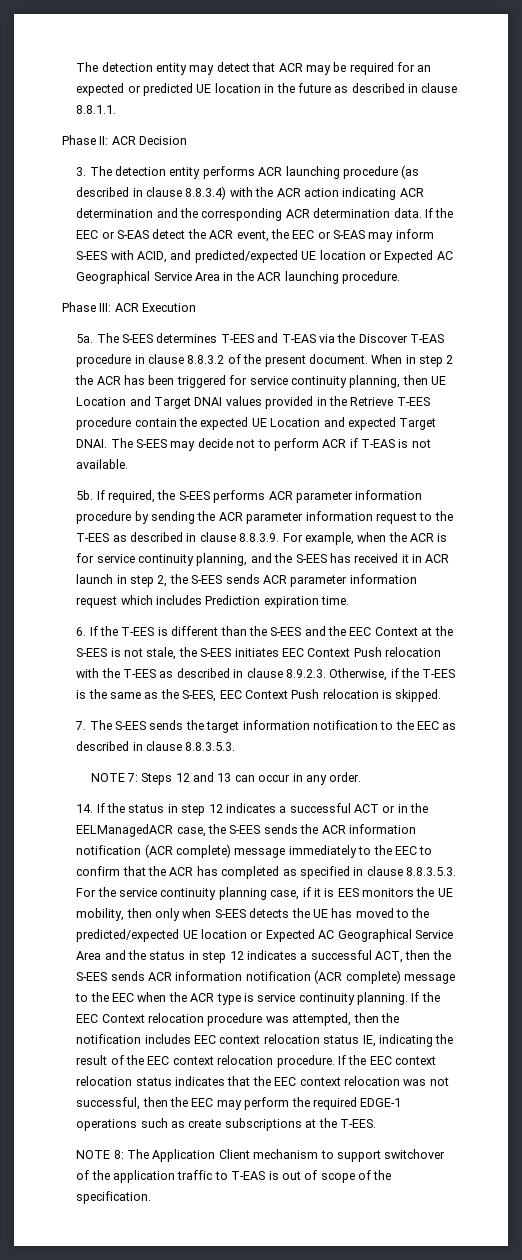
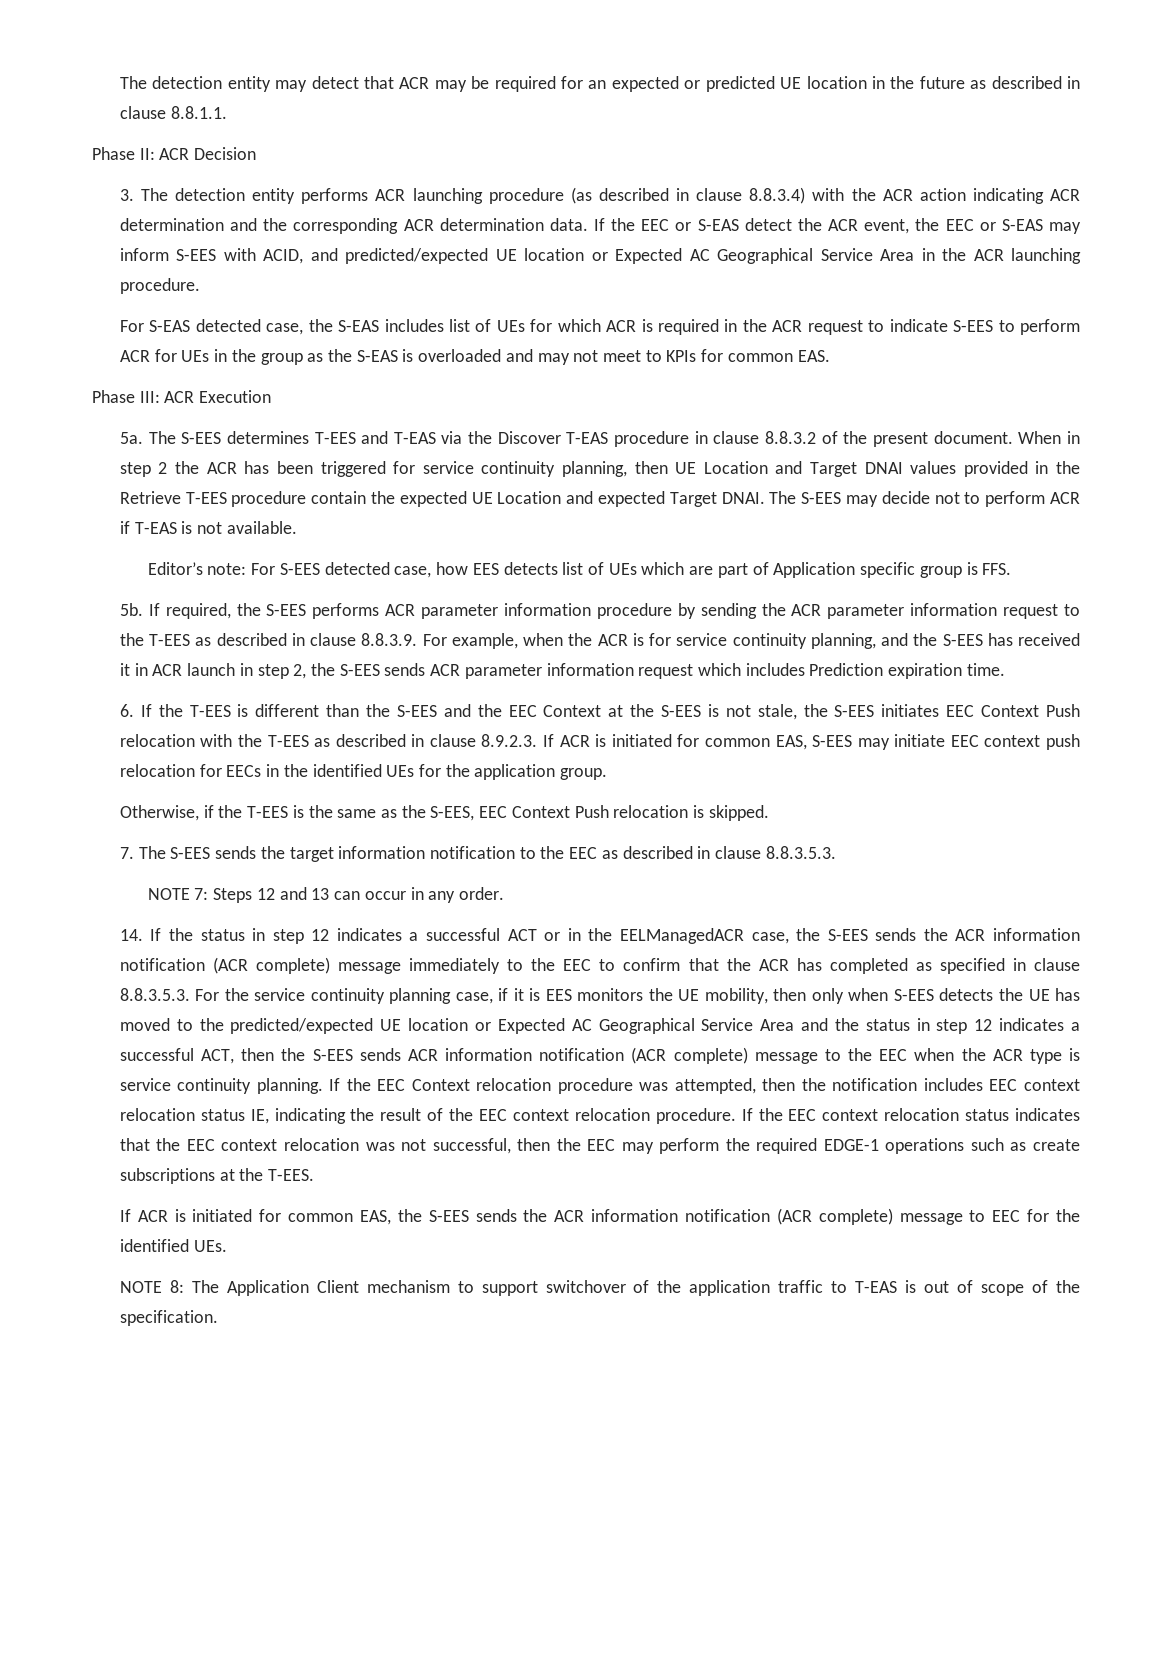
+ For S-EAS detected case, the S-EAS includes list of UEs for which ACR is required in the ACR request to indicate S-EES to perform ACR for UEs in the group as the S-EAS is overloaded and may not meet to KPIs for common EAS.
+ Editor’s note: For S-EES detected case, how EES detects list of UEs which are part of Application specific group is FFS.
- 6. If the T-EES is different than the S-EES and the EEC Context at the S-EES is not stale, the S-EES initiates EEC Context Push relocation with the T-EES as described in clause 8.9.2.3. Otherwise, if the T-EES is the same as the S-EES, EEC Context Push relocation is skipped.
+ 6. If the T-EES is different than the S-EES and the EEC Context at the S-EES is not stale, the S-EES initiates EEC Context Push relocation with the T-EES as described in clause 8.9.2.3. If ACR is initiated for common EAS, S-EES may initiate EEC context push relocation for EECs in the identified UEs for the application group.
+ Otherwise, if the T-EES is the same as the S-EES, EEC Context Push relocation is skipped.
+ If ACR is initiated for common EAS, the S-EES sends the ACR information notification (ACR complete) message to EEC for the identified UEs.

